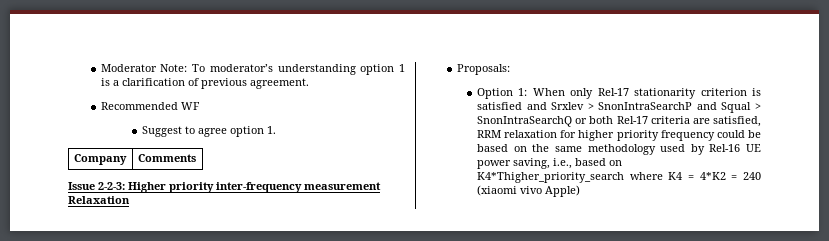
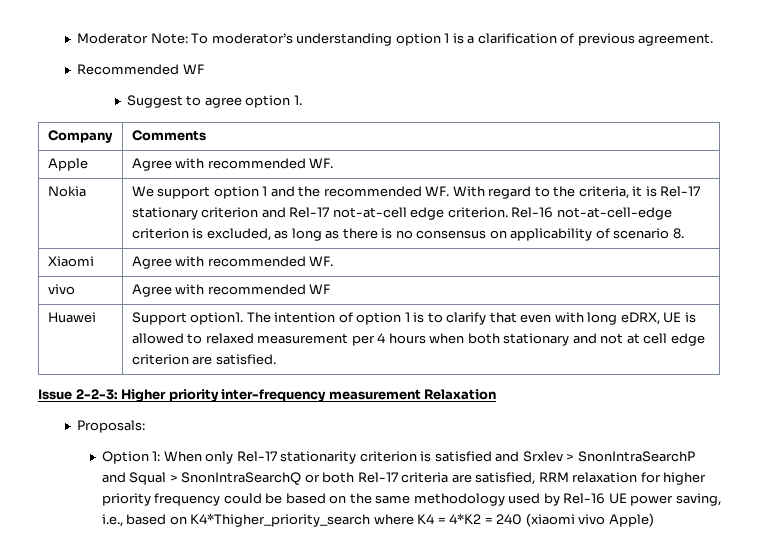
+ Apple | Agree with recommended WF.
+ Nokia | We support option 1 and the recommended WF. With regard to the criteria, it is Rel-17 stationary criterion and Rel-17 not-at-cell edge criterion. Rel-16 not-at-cell-edge criterion is excluded, as long as there is no consensus on applicability of scenario 8.
+ Xiaomi | Agree with recommended WF.
+ vivo | Agree with recommended WF
+ Huawei | Support option1. The intention of option 1 is to clarify that even with long eDRX, UE is allowed to relaxed measurement per 4 hours when both stationary and not at cell edge criterion are satisfied.

